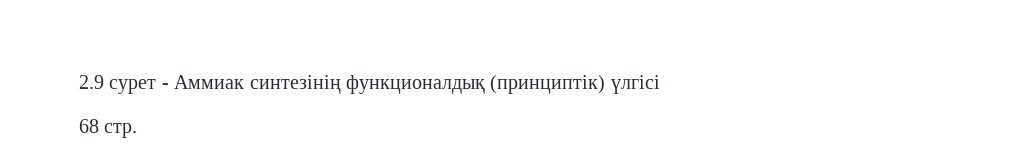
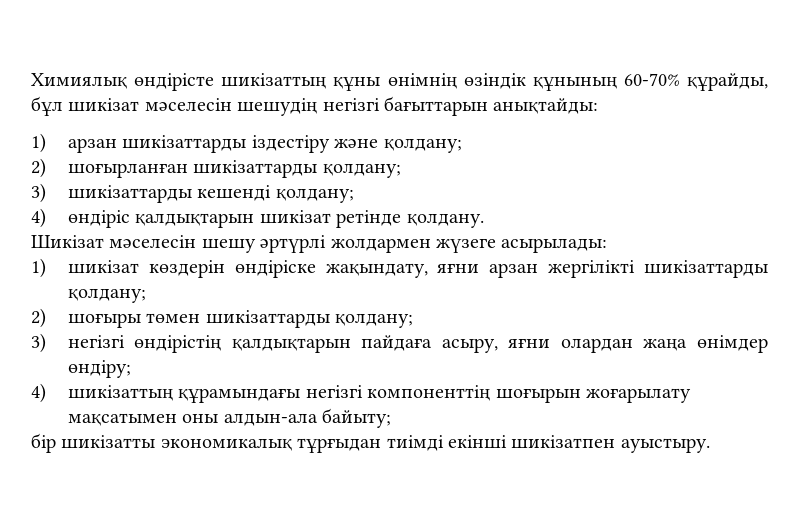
- 2.9 сурет - Аммиак синтезінің функционалдық (принциптік) үлгісі
- 68 стр.
+ Химиялық өндiрiсте шикiзаттың құны өнiмнiң өзiндiк құнының 60-70% құрайды, бұл шикiзат мәселесiн шешудiң негiзгi бағыттарын анықтайды:
+ 1) арзан шикiзаттарды iздестiру және қолдану;
+ 2) шоғырланған шикiзаттарды қолдану;
+ 3) шикiзаттарды кешенді қолдану;
+ 4) өндiрiс қалдықтарын шикiзат ретiнде қолдану.
+ Шикiзат мәселесiн шешу әртүрлi жолдармен жүзеге асырылады:
+ 1) шикiзат көздерiн өндiрiске жақындату, яғни арзан жергiлiктi шикiзаттарды қолдану;
+ 2) шоғыры төмен шикізаттарды қолдану;
+ 3) негiзгi өндiрiстiң қалдықтарын пайдаға асыру, яғни олардан жаңа өнiмдер өндiру;
+ 4) шикiзаттың құрамындағы негiзгi компоненттiң шоғырын жоғарылату мақсатымен оны алдын-ала байыту;
+ бiр шикiзатты экономикалық тұрғыдан тиiмдi екiншi шикiзатпен ауыстыру.

